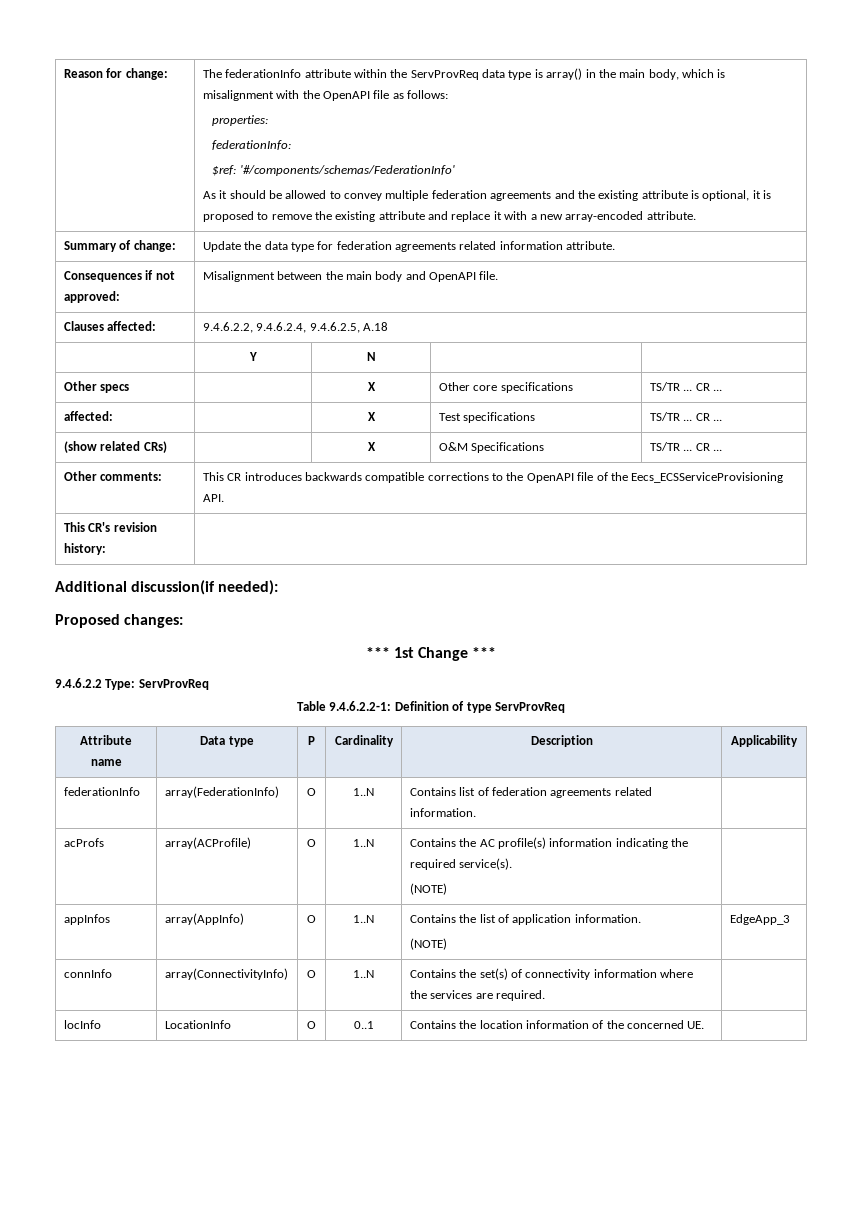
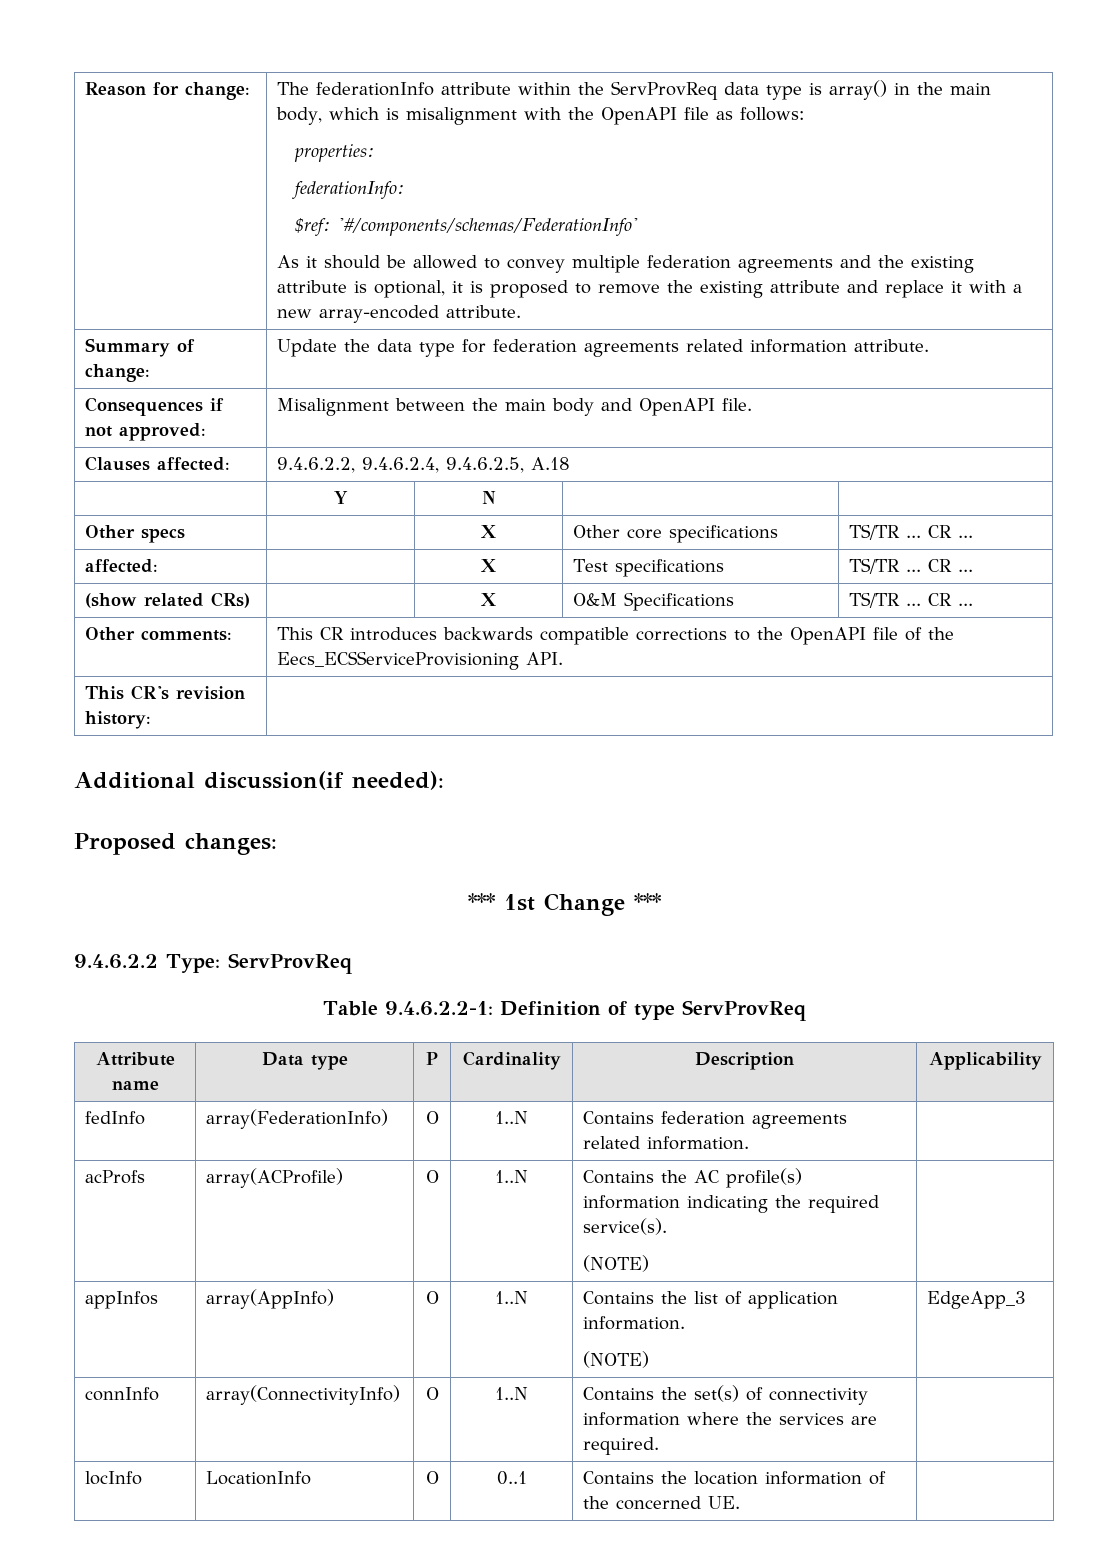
- federationInfo | array(FederationInfo) | O | 1..N | Contains list of federation agreements related information. |
+ fedInfo | array(FederationInfo) | O | 1..N | Contains federation agreements related information. |

